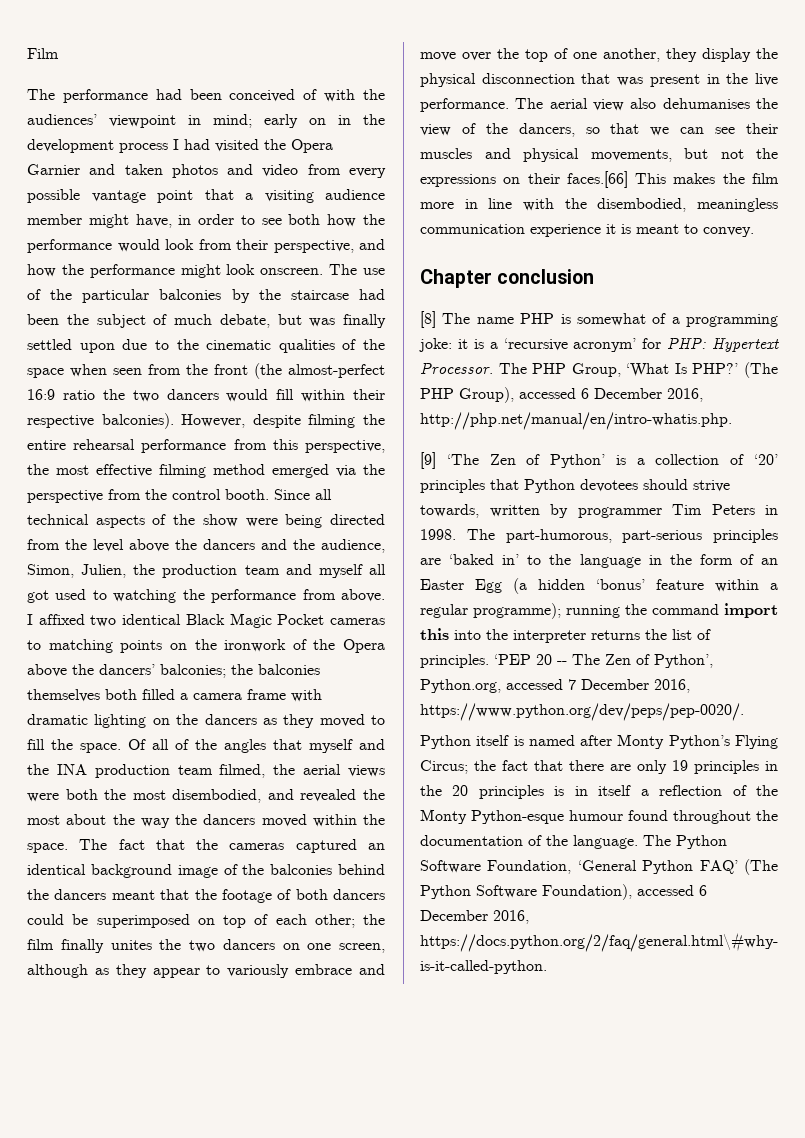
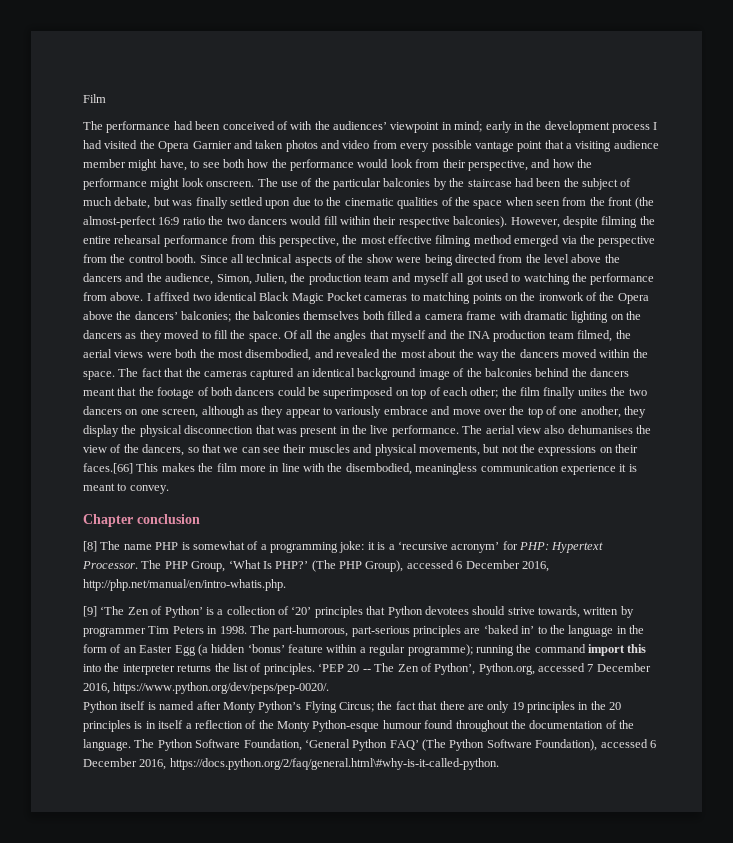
- The performance had been conceived of with the audiences’ viewpoint in mind; early on in the development process I had visited the Opera Garnier and taken photos and video from every possible vantage point that a visiting audience member might have, in order to see both how the performance would look from their perspective, and how the performance might look onscreen.
+ The performance had been conceived of with the audiences’ viewpoint in mind; early in the development process I had visited the Opera Garnier and taken photos and video from every possible vantage point that a visiting audience member might have, to see both how the performance would look from their perspective, and how the performance might look onscreen.
- Of all of the angles that myself and the INA production team filmed, the aerial views were both the most disembodied, and revealed the most about the way the dancers moved within the space.
+ Of all the angles that myself and the INA production team filmed, the aerial views were both the most disembodied, and revealed the most about the way the dancers moved within the space.

